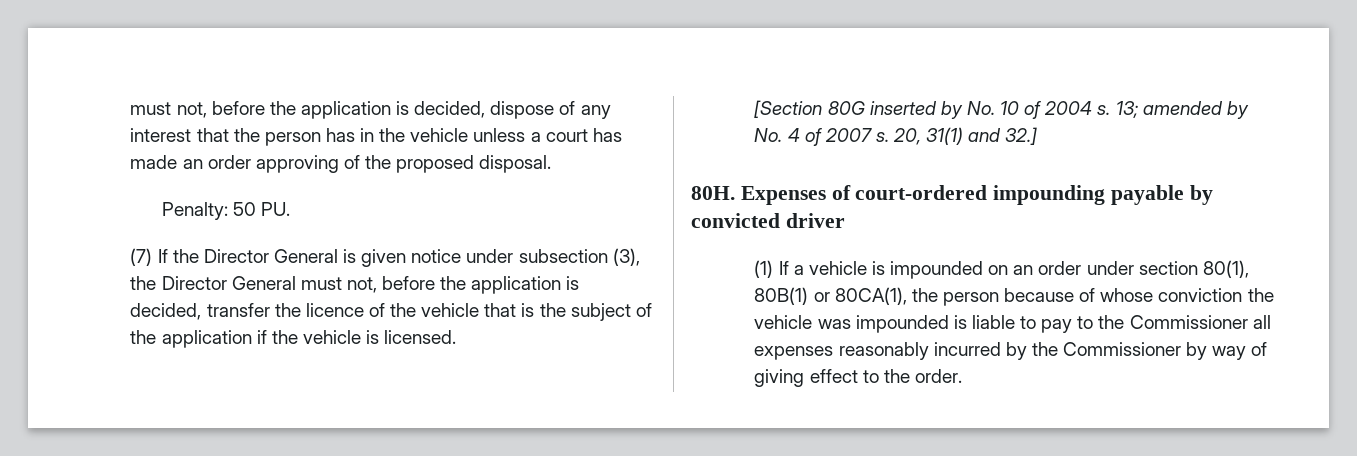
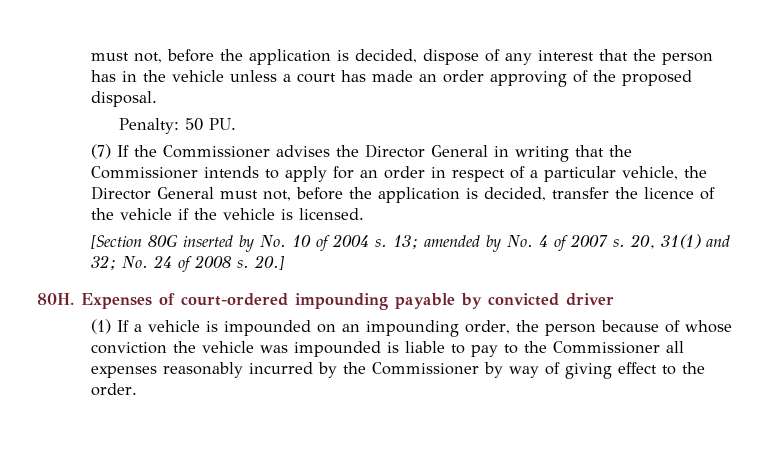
- (7) If the Director General is given notice under subsection (3), the Director General must not, before the application is decided, transfer the licence of the vehicle that is the subject of the application if the vehicle is licensed.
+ (7) If the Commissioner advises the Director General in writing that the Commissioner intends to apply for an order in respect of a particular vehicle, the Director General must not, before the application is decided, transfer the licence of the vehicle if the vehicle is licensed.
- 20, 31(1) and 32.]
+ 20, 31(1) and 32; No. 24 of 2008 s. 20.]
- (1) If a vehicle is impounded on an order under section 80(1), 80B(1) or 80CA(1), the person because of whose conviction the vehicle was impounded is liable to pay to the Commissioner all expenses reasonably incurred by the Commissioner by way of giving effect to the order.
+ (1) If a vehicle is impounded on an impounding order, the person because of whose conviction the vehicle was impounded is liable to pay to the Commissioner all expenses reasonably incurred by the Commissioner by way of giving effect to the order.

